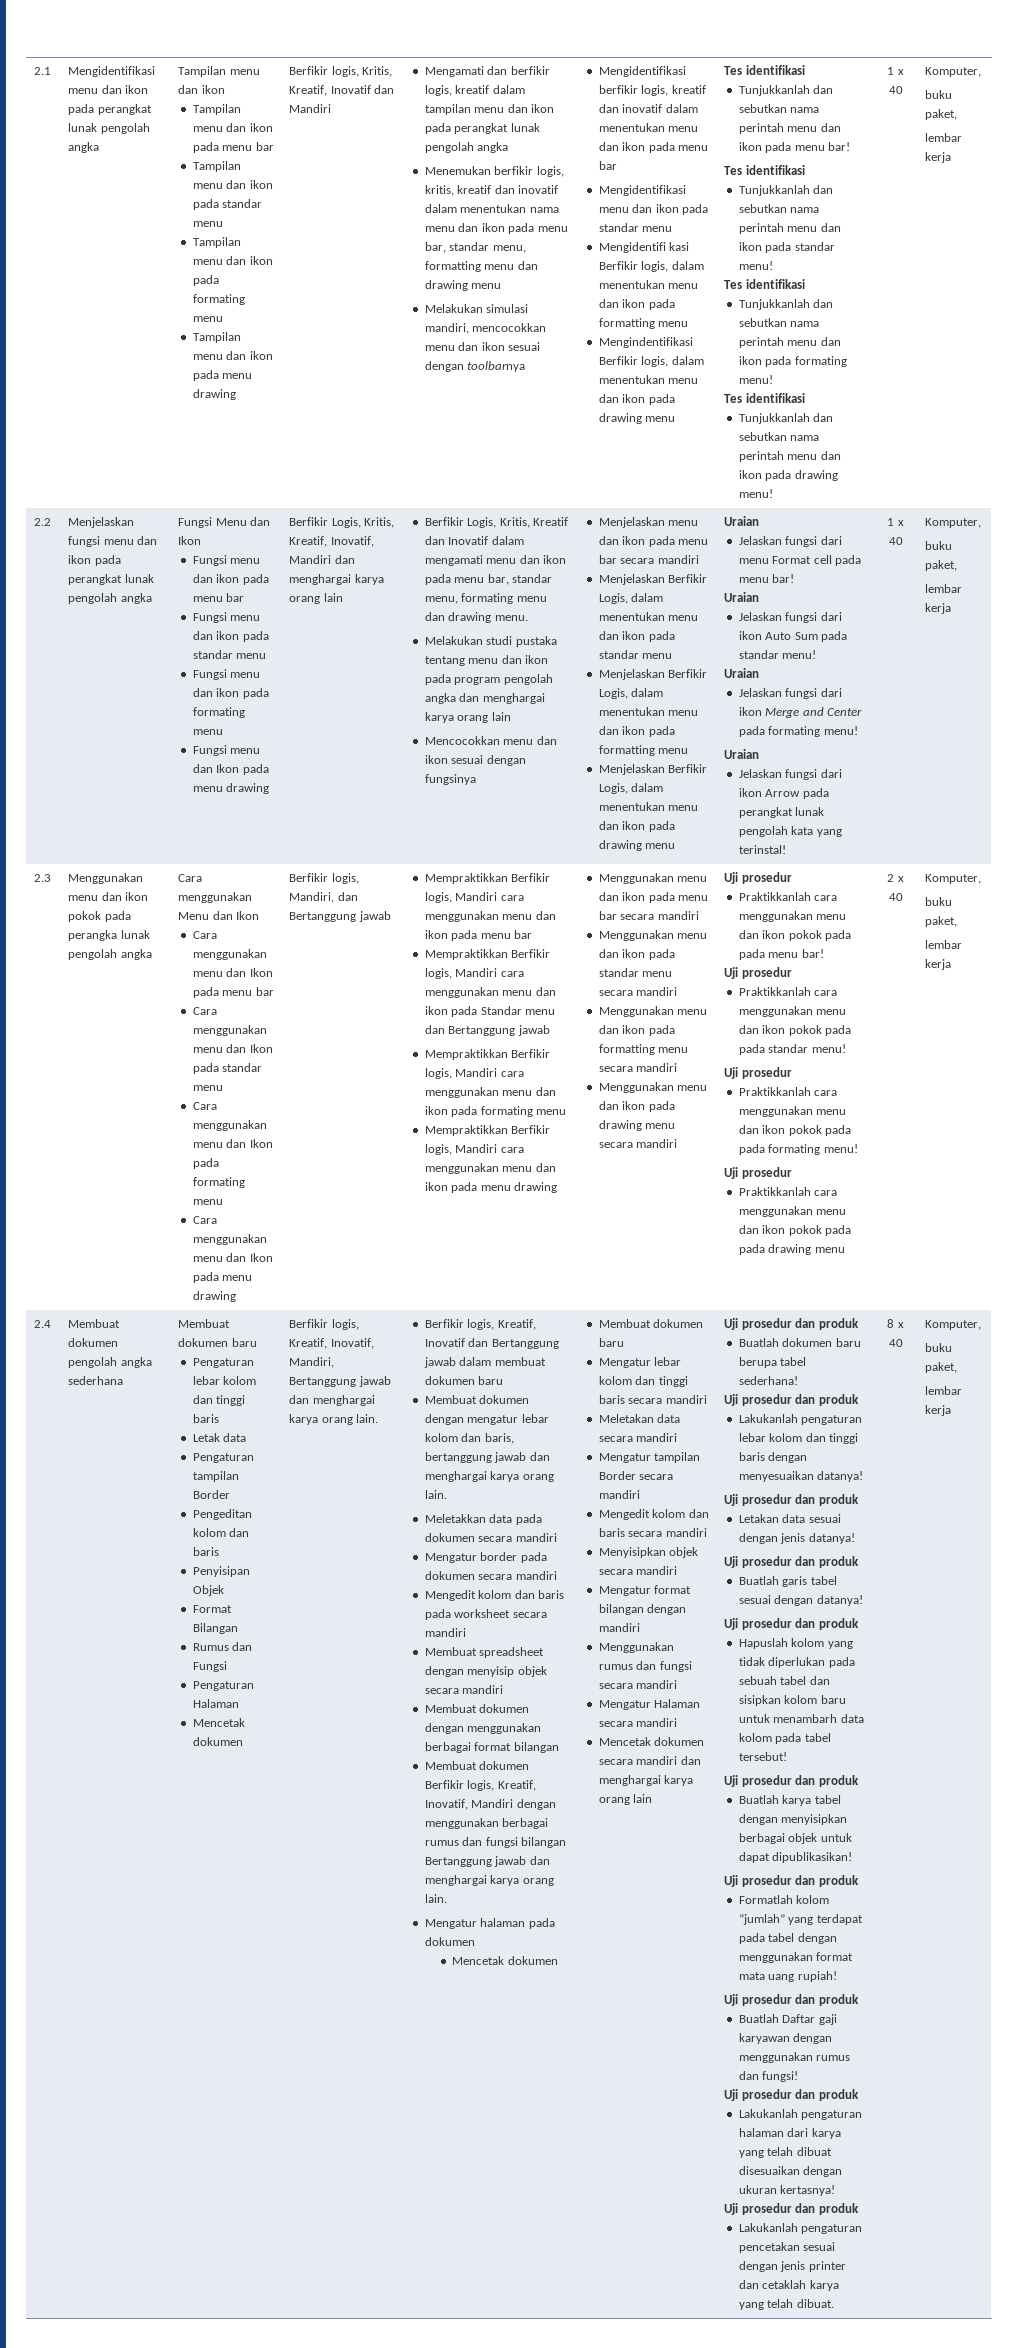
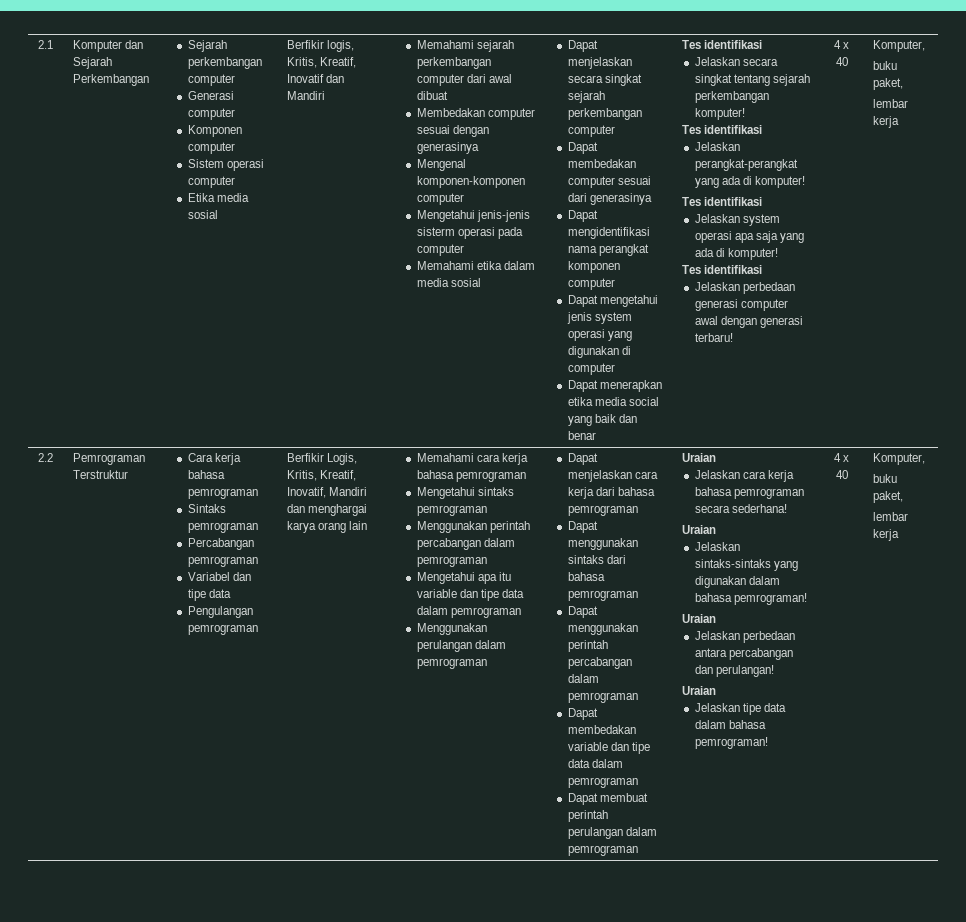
- Mengidentifikasi menu dan ikon pada perangkat lunak pengolah angka | Tampilan menu dan ikon
- Tampilan menu dan ikon pada menu bar
- Tampilan menu dan ikon pada standar menu
- Tampilan menu dan ikon pada formating menu
- Tampilan menu dan ikon pada menu drawing
+ Komputer dan Sejarah Perkembangan | Sejarah perkembangan computer
+ Generasi computer
+ Komponen computer
+ Sistem operasi computer
+ Etika media sosial
- Mengamati dan berfikir logis, kreatif dalam tampilan menu dan ikon pada perangkat lunak pengolah angka
- Menemukan berfikir logis, kritis, kreatif dan inovatif dalam menentukan nama menu dan ikon pada menu bar, standar menu, formatting menu dan drawing menu
- Melakukan simulasi mandiri, mencocokkan menu dan ikon sesuai dengan toolbarnya | Mengidentifikasi berfikir logis, kreatif dan inovatif dalam menentukan menu dan ikon pada menu bar
- Mengidentifikasi menu dan ikon pada standar menu
- Mengidentifi kasi Berfikir logis, dalam menentukan menu dan ikon pada formatting menu
- Mengindentifikasi Berfikir logis, dalam menentukan menu dan ikon pada drawing menu | Tes identifikasi
- Tunjukkanlah dan sebutkan nama perintah menu dan ikon pada menu bar!
+ Memahami sejarah perkembangan computer dari awal dibuat
+ Membedakan computer sesuai dengan generasinya
+ Mengenal komponen-komponen computer
+ Mengetahui jenis-jenis sisterm operasi pada computer
+ Memahami etika dalam media sosial | Dapat menjelaskan secara singkat sejarah perkembangan computer
+ Dapat membedakan computer sesuai dari generasinya
+ Dapat mengidentifikasi nama perangkat komponen computer
+ Dapat mengetahui jenis system operasi yang digunakan di computer
+ Dapat menerapkan etika media social yang baik dan benar | Tes identifikasi
+ Jelaskan secara singkat tentang sejarah perkembangan komputer!
  Tes identifikasi
- Tunjukkanlah dan sebutkan nama perintah menu dan ikon pada standar menu!
+ Jelaskan perangkat-perangkat yang ada di komputer!
  Tes identifikasi
- Tunjukkanlah dan sebutkan nama perintah menu dan ikon pada formating menu!
+ Jelaskan system operasi apa saja yang ada di komputer!
  Tes identifikasi
- Tunjukkanlah dan sebutkan nama perintah menu dan ikon pada drawing menu! | 1 x 40
+ Jelaskan perbedaan generasi computer awal dengan generasi terbaru! | 4 x 40
- Menjelaskan fungsi menu dan ikon pada perangkat lunak pengolah angka | Fungsi Menu dan Ikon
- Fungsi menu dan ikon pada menu bar
- Fungsi menu dan ikon pada standar menu
- Fungsi menu dan ikon pada formating menu
- Fungsi menu dan Ikon pada menu drawing
+ Pemrograman Terstruktur | Cara kerja bahasa pemrograman
+ Sintaks pemrograman
+ Percabangan pemrograman
+ Variabel dan tipe data
+ Pengulangan pemrograman
- Berfikir Logis, Kritis, Kreatif dan Inovatif dalam mengamati menu dan ikon pada menu bar, standar menu, formating menu dan drawing menu.
- Melakukan studi pustaka tentang menu dan ikon pada program pengolah angka dan menghargai karya orang lain
- Mencocokkan menu dan ikon sesuai dengan fungsinya | Menjelaskan menu dan ikon pada menu bar secara mandiri
- Menjelaskan Berfikir Logis, dalam menentukan menu dan ikon pada standar menu
- Menjelaskan Berfikir Logis, dalam menentukan menu dan ikon pada formatting menu
- Menjelaskan Berfikir Logis, dalam menentukan menu dan ikon pada drawing menu | Uraian
- Jelaskan fungsi dari menu Format cell pada menu bar!
+ Memahami cara kerja bahasa pemrograman
+ Mengetahui sintaks pemrograman
+ Menggunakan perintah percabangan dalam pemrograman
+ Mengetahui apa itu variable dan tipe data dalam pemrograman
+ Menggunakan perulangan dalam pemrograman | Dapat menjelaskan cara kerja dari bahasa pemrograman
+ Dapat menggunakan sintaks dari bahasa pemrograman
+ Dapat menggunakan perintah percabangan dalam pemrograman
+ Dapat membedakan variable dan tipe data dalam pemrograman
+ Dapat membuat perintah perulangan dalam pemrograman | Uraian
+ Jelaskan cara kerja bahasa pemrograman secara sederhana!
  Uraian
- Jelaskan fungsi dari ikon Auto Sum pada standar menu!
+ Jelaskan sintaks-sintaks yang digunakan dalam bahasa pemrograman!
  Uraian
- Jelaskan fungsi dari ikon Merge and Center pada formating menu!
+ Jelaskan perbedaan antara percabangan dan perulangan!
  Uraian
- Jelaskan fungsi dari ikon Arrow pada perangkat lunak pengolah kata yang terinstal! | 1 x 40 | Komputer,
- buku paket,
- lembar kerja
- 2.3 | Menggunakan menu dan ikon pokok pada perangka lunak pengolah angka | Cara menggunakan Menu dan Ikon
- Cara menggunakan menu dan Ikon pada menu bar
- Cara menggunakan menu dan Ikon pada standar menu
- Cara menggunakan menu dan Ikon pada formating menu
- Cara menggunakan menu dan Ikon pada menu drawing | Berfikir logis, Mandiri, dan Bertanggung jawab | Mempraktikkan Berfikir logis, Mandiri cara menggunakan menu dan ikon pada menu bar
- Mempraktikkan Berfikir logis, Mandiri cara menggunakan menu dan ikon pada Standar menu dan Bertanggung jawab
- Mempraktikkan Berfikir logis, Mandiri cara menggunakan menu dan ikon pada formating menu
- Mempraktikkan Berfikir logis, Mandiri cara menggunakan menu dan ikon pada menu drawing | Menggunakan menu dan ikon pada menu bar secara mandiri
- Menggunakan menu dan ikon pada standar menu secara mandiri
- Menggunakan menu dan ikon pada formatting menu secara mandiri
- Menggunakan menu dan ikon pada drawing menu secara mandiri | Uji prosedur
- Praktikkanlah cara menggunakan menu dan ikon pokok pada pada menu bar!
- Uji prosedur
- Praktikkanlah cara menggunakan menu dan ikon pokok pada pada standar menu!
- Uji prosedur
- Praktikkanlah cara menggunakan menu dan ikon pokok pada pada formating menu!
- Uji prosedur
- Praktikkanlah cara menggunakan menu dan ikon pokok pada pada drawing menu | 2 x 40 | Komputer,
- buku paket,
- lembar kerja
- 2.4 | Membuat dokumen pengolah angka sederhana | Membuat dokumen baru
- Pengaturan lebar kolom dan tinggi baris
- Letak data
- Pengaturan tampilan Border
- Pengeditan kolom dan baris
- Penyisipan Objek
- Format Bilangan
- Rumus dan Fungsi
- Pengaturan Halaman
- Mencetak dokumen | Berfikir logis, Kreatif, Inovatif, Mandiri, Bertanggung jawab dan menghargai karya orang lain. | Berfikir logis, Kreatif, Inovatif dan Bertanggung jawab dalam membuat dokumen baru
- Membuat dokumen dengan mengatur lebar kolom dan baris, bertanggung jawab dan menghargai karya orang lain.
- Meletakkan data pada dokumen secara mandiri
- Mengatur border pada dokumen secara mandiri
- Mengedit kolom dan baris pada worksheet secara mandiri
- Membuat spreadsheet dengan menyisip objek secara mandiri
- Membuat dokumen dengan menggunakan berbagai format bilangan
- Membuat dokumen Berfikir logis, Kreatif, Inovatif, Mandiri dengan menggunakan berbagai rumus dan fungsi bilangan Bertanggung jawab dan menghargai karya orang lain.
- Mengatur halaman pada dokumen
- Mencetak dokumen | Membuat dokumen baru
- Mengatur lebar kolom dan tinggi baris secara mandiri
- Meletakan data secara mandiri
- Mengatur tampilan Border secara mandiri
- Mengedit kolom dan baris secara mandiri
- Menyisipkan objek secara mandiri
- Mengatur format bilangan dengan mandiri
- Menggunakan rumus dan fungsi secara mandiri
- Mengatur Halaman secara mandiri
- Mencetak dokumen secara mandiri dan menghargai karya orang lain | Uji prosedur dan produk
- Buatlah dokumen baru berupa tabel sederhana!
- Uji prosedur dan produk
- Lakukanlah pengaturan lebar kolom dan tinggi baris dengan menyesuaikan datanya!
- Uji prosedur dan produk
- Letakan data sesuai dengan jenis datanya!
- Uji prosedur dan produk
- Buatlah garis tabel sesuai dengan datanya!
- Uji prosedur dan produk
- Hapuslah kolom yang tidak diperlukan pada sebuah tabel dan sisipkan kolom baru untuk menambarh data kolom pada tabel tersebut!
- Uji prosedur dan produk
- Buatlah karya tabel dengan menyisipkan berbagai objek untuk dapat dipublikasikan!
- Uji prosedur dan produk
- Formatlah kolom ”jumlah” yang terdapat pada tabel dengan menggunakan format mata uang rupiah!
- Uji prosedur dan produk
- Buatlah Daftar gaji karyawan dengan menggunakan rumus dan fungsi!
- Uji prosedur dan produk
- Lakukanlah pengaturan halaman dari karya yang telah dibuat disesuaikan dengan ukuran kertasnya!
- Uji prosedur dan produk
- Lakukanlah pengaturan pencetakan sesuai dengan jenis printer dan cetaklah karya yang telah dibuat. | 8 x 40 | Komputer,
+ Jelaskan tipe data dalam bahasa pemrograman! | 4 x 40 | Komputer,

